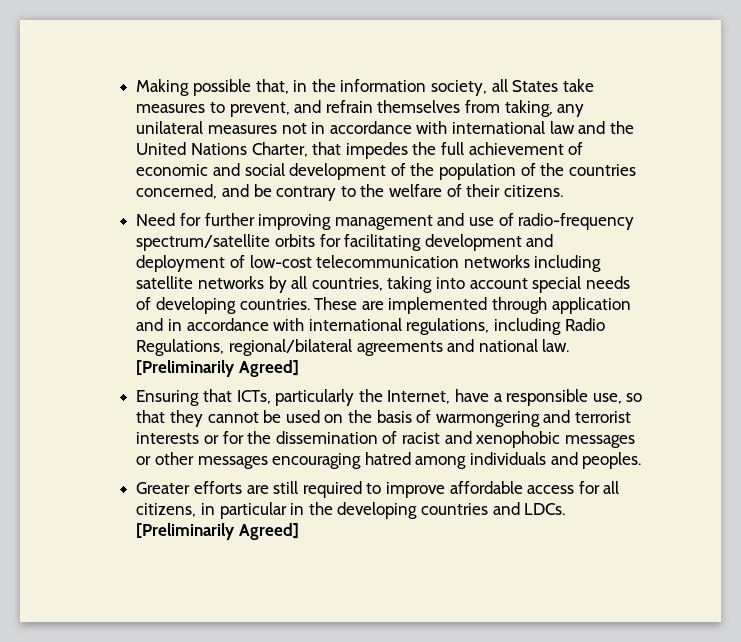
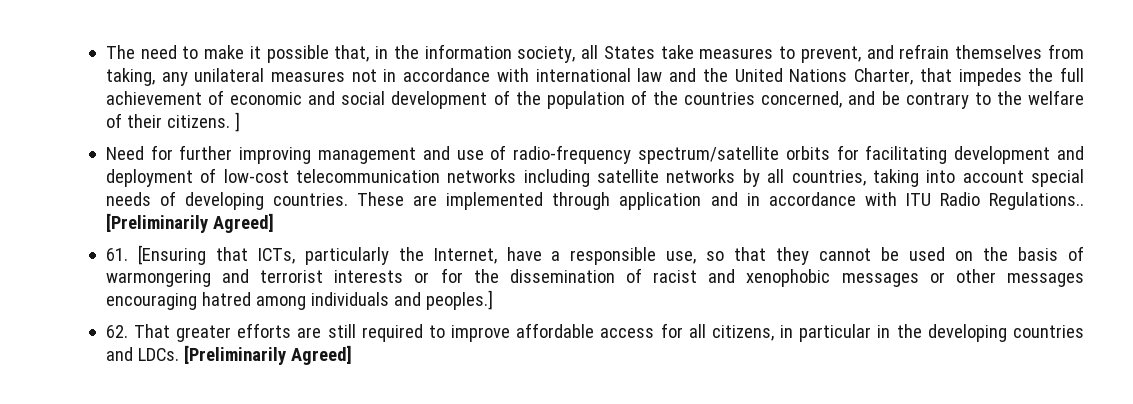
- Making possible that, in the information society, all States take measures to prevent, and refrain themselves from taking, any unilateral measures not in accordance with international law and the United Nations Charter, that impedes the full achievement of economic and social development of the population of the countries concerned, and be contrary to the welfare of their citizens.
+ The need to make it possible that, in the information society, all States take measures to prevent, and refrain themselves from taking, any unilateral measures not in accordance with international law and the United Nations Charter, that impedes the full achievement of economic and social development of the population of the countries concerned, and be contrary to the welfare of their citizens. ]
- These are implemented through application and in accordance with international regulations, including Radio Regulations, regional/bilateral agreements and national law.
+ These are implemented through application and in accordance with ITU Radio Regulations..
- Ensuring that ICTs, particularly the Internet, have a responsible use, so that they cannot be used on the basis of warmongering and terrorist interests or for the dissemination of racist and xenophobic messages or other messages encouraging hatred among individuals and peoples.
- Greater efforts are still required to improve affordable access for all citizens, in particular in the developing countries and LDCs.
+ 61. [Ensuring that ICTs, particularly the Internet, have a responsible use, so that they cannot be used on the basis of warmongering and terrorist interests or for the dissemination of racist and xenophobic messages or other messages encouraging hatred among individuals and peoples.]
+ 62. That greater efforts are still required to improve affordable access for all citizens, in particular in the developing countries and LDCs.

